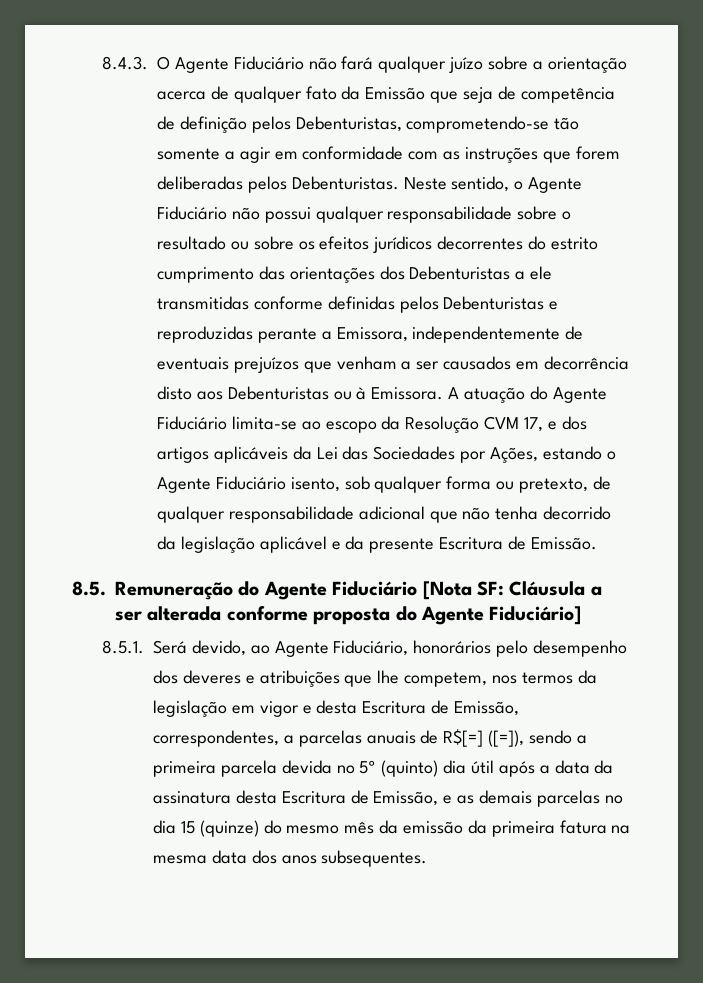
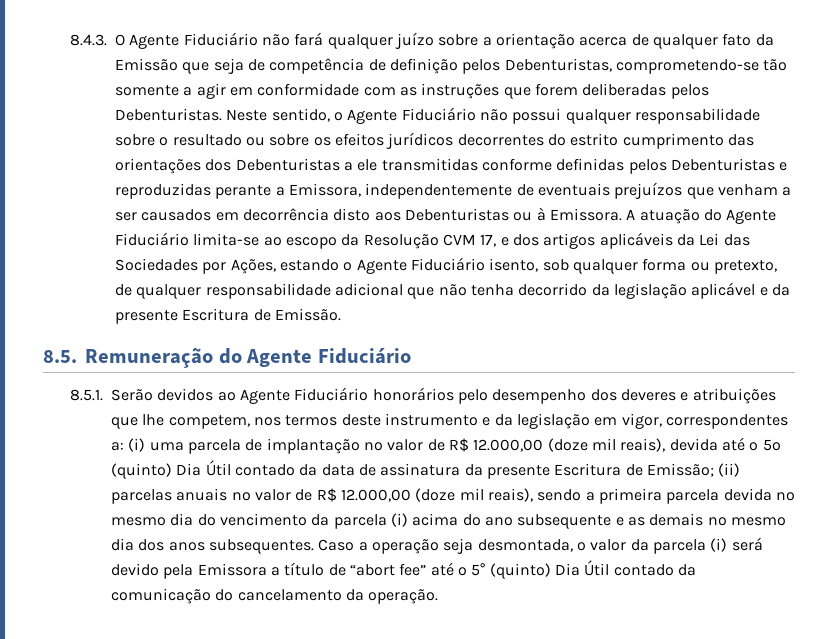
- 8.5. Remuneração do Agente Fiduciário [Nota SF: Cláusula a ser alterada conforme proposta do Agente Fiduciário]
+ 8.5. Remuneração do Agente Fiduciário
- 8.5.1. Será devido, ao Agente Fiduciário, honorários pelo desempenho dos deveres e atribuições que lhe competem, nos termos da legislação em vigor e desta Escritura de Emissão, correspondentes, a parcelas anuais de R$[=] ([=]), sendo a primeira parcela devida no 5º (quinto) dia útil após a data da assinatura desta Escritura de Emissão, e as demais parcelas no dia 15 (quinze) do mesmo mês da emissão da primeira fatura na mesma data dos anos subsequentes.
+ 8.5.1. Serão devidos ao Agente Fiduciário honorários pelo desempenho dos deveres e atribuições que lhe competem, nos termos deste instrumento e da legislação em vigor, correspondentes a: (i) uma parcela de implantação no valor de R$ 12.000,00 (doze mil reais), devida até o 5º (quinto) Dia Útil contado da data de assinatura da presente Escritura de Emissão; (ii) parcelas anuais no valor de R$ 12.000,00 (doze mil reais), sendo a primeira parcela devida no mesmo dia do vencimento da parcela (i) acima do ano subsequente e as demais no mesmo dia dos anos subsequentes. Caso a operação seja desmontada, o valor da parcela (i) será devido pela Emissora a título de “abort fee” até o 5° (quinto) Dia Útil contado da comunicação do cancelamento da operação.

